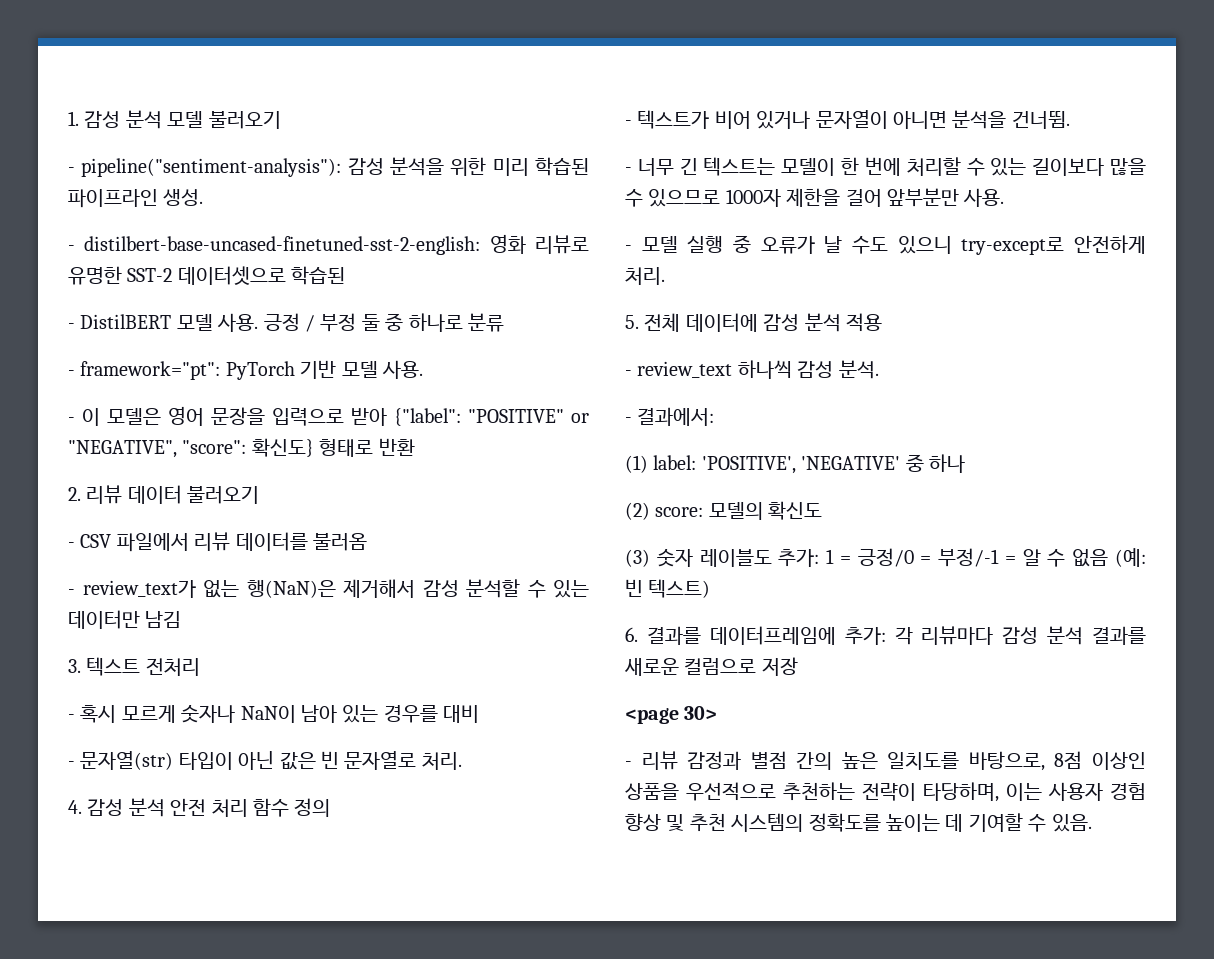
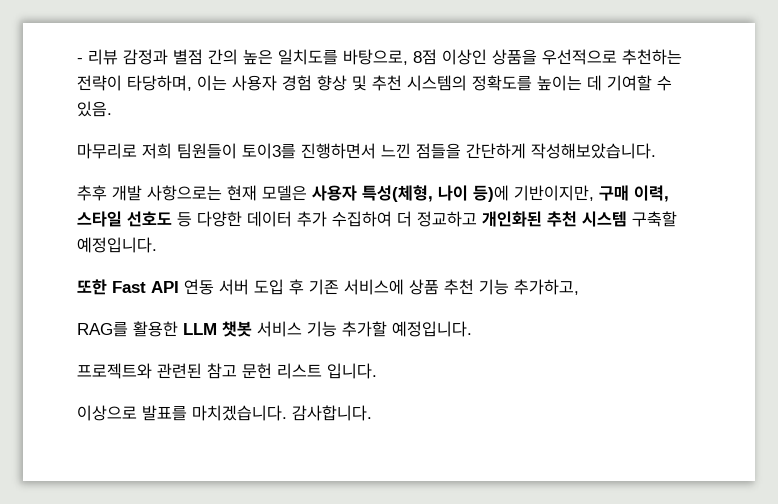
- 1. 감성 분석 모델 불러오기
- - pipeline("sentiment-analysis"): 감성 분석을 위한 미리 학습된 파이프라인 생성.
- - distilbert-base-uncased-finetuned-sst-2-english: 영화 리뷰로 유명한 SST-2 데이터셋으로 학습된
- - DistilBERT 모델 사용. 긍정 / 부정 둘 중 하나로 분류
- - framework="pt": PyTorch 기반 모델 사용.
- - 이 모델은 영어 문장을 입력으로 받아 {"label": "POSITIVE" or "NEGATIVE", "score": 확신도} 형태로 반환
- 2. 리뷰 데이터 불러오기
- - CSV 파일에서 리뷰 데이터를 불러옴
- - review_text가 없는 행(NaN)은 제거해서 감성 분석할 수 있는 데이터만 남김
- 3. 텍스트 전처리
- - 혹시 모르게 숫자나 NaN이 남아 있는 경우를 대비
- - 문자열(str) 타입이 아닌 값은 빈 문자열로 처리.
- 4. 감성 분석 안전 처리 함수 정의
- - 텍스트가 비어 있거나 문자열이 아니면 분석을 건너뜀.
- - 너무 긴 텍스트는 모델이 한 번에 처리할 수 있는 길이보다 많을 수 있으므로 1000자 제한을 걸어 앞부분만 사용.
- - 모델 실행 중 오류가 날 수도 있으니 try-except로 안전하게 처리.
- 5. 전체 데이터에 감성 분석 적용
- - review_text 하나씩 감성 분석.
- - 결과에서:
- (1) label: 'POSITIVE', 'NEGATIVE' 중 하나
- (2) score: 모델의 확신도
- (3) 숫자 레이블도 추가: 1 = 긍정/0 = 부정/-1 = 알 수 없음 (예: 빈 텍스트)
- 6. 결과를 데이터프레임에 추가: 각 리뷰마다 감성 분석 결과를 새로운 컬럼으로 저장
- <page 30>
+ 마무리로 저희 팀원들이 토이3를 진행하면서 느낀 점들을 간단하게 작성해보았습니다.
+ 추후 개발 사항으로는 현재 모델은 사용자 특성(체형, 나이 등)에 기반이지만, 구매 이력, 스타일 선호도 등 다양한 데이터 추가 수집하여 더 정교하고 개인화된 추천 시스템 구축할 예정입니다.
+ 또한 Fast API 연동 서버 도입 후 기존 서비스에 상품 추천 기능 추가하고,
+ RAG를 활용한 LLM 챗봇 서비스 기능 추가할 예정입니다.
+ 프로젝트와 관련된 참고 문헌 리스트 입니다.
+ 이상으로 발표를 마치겠습니다. 감사합니다.

